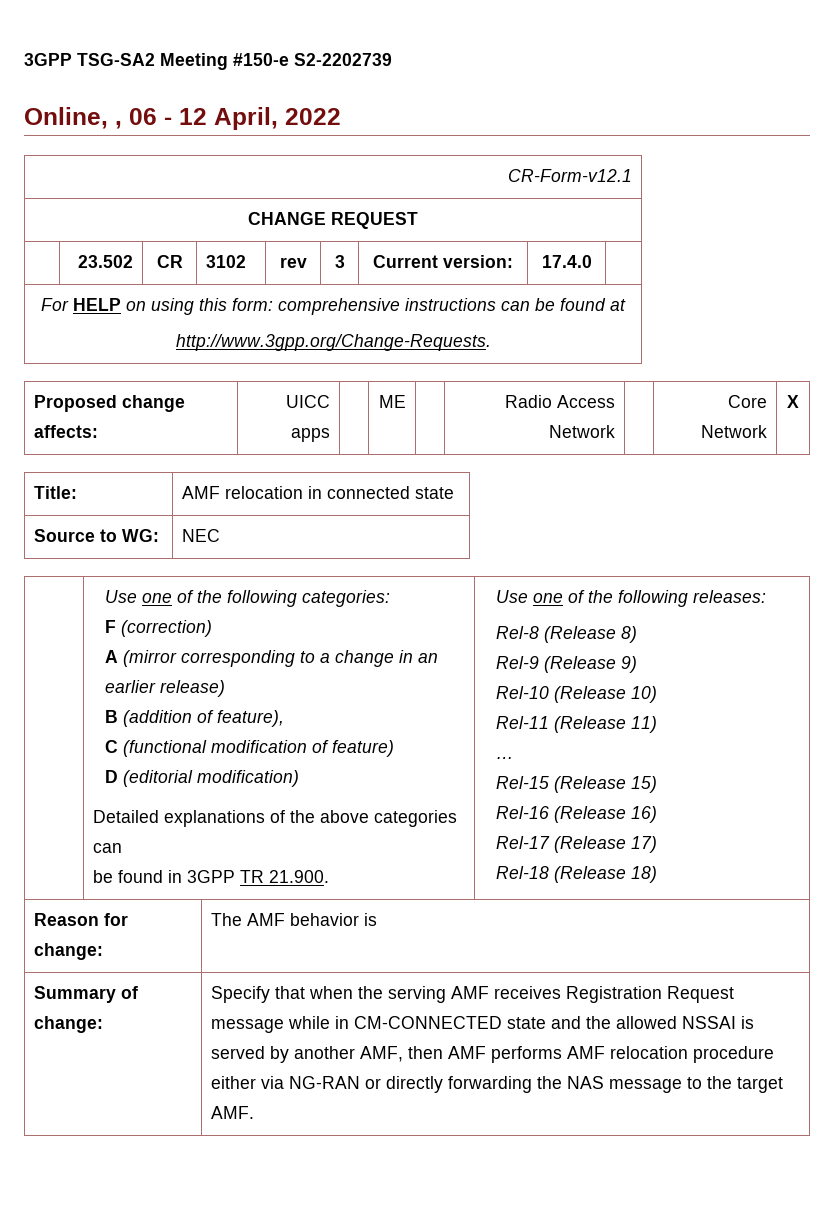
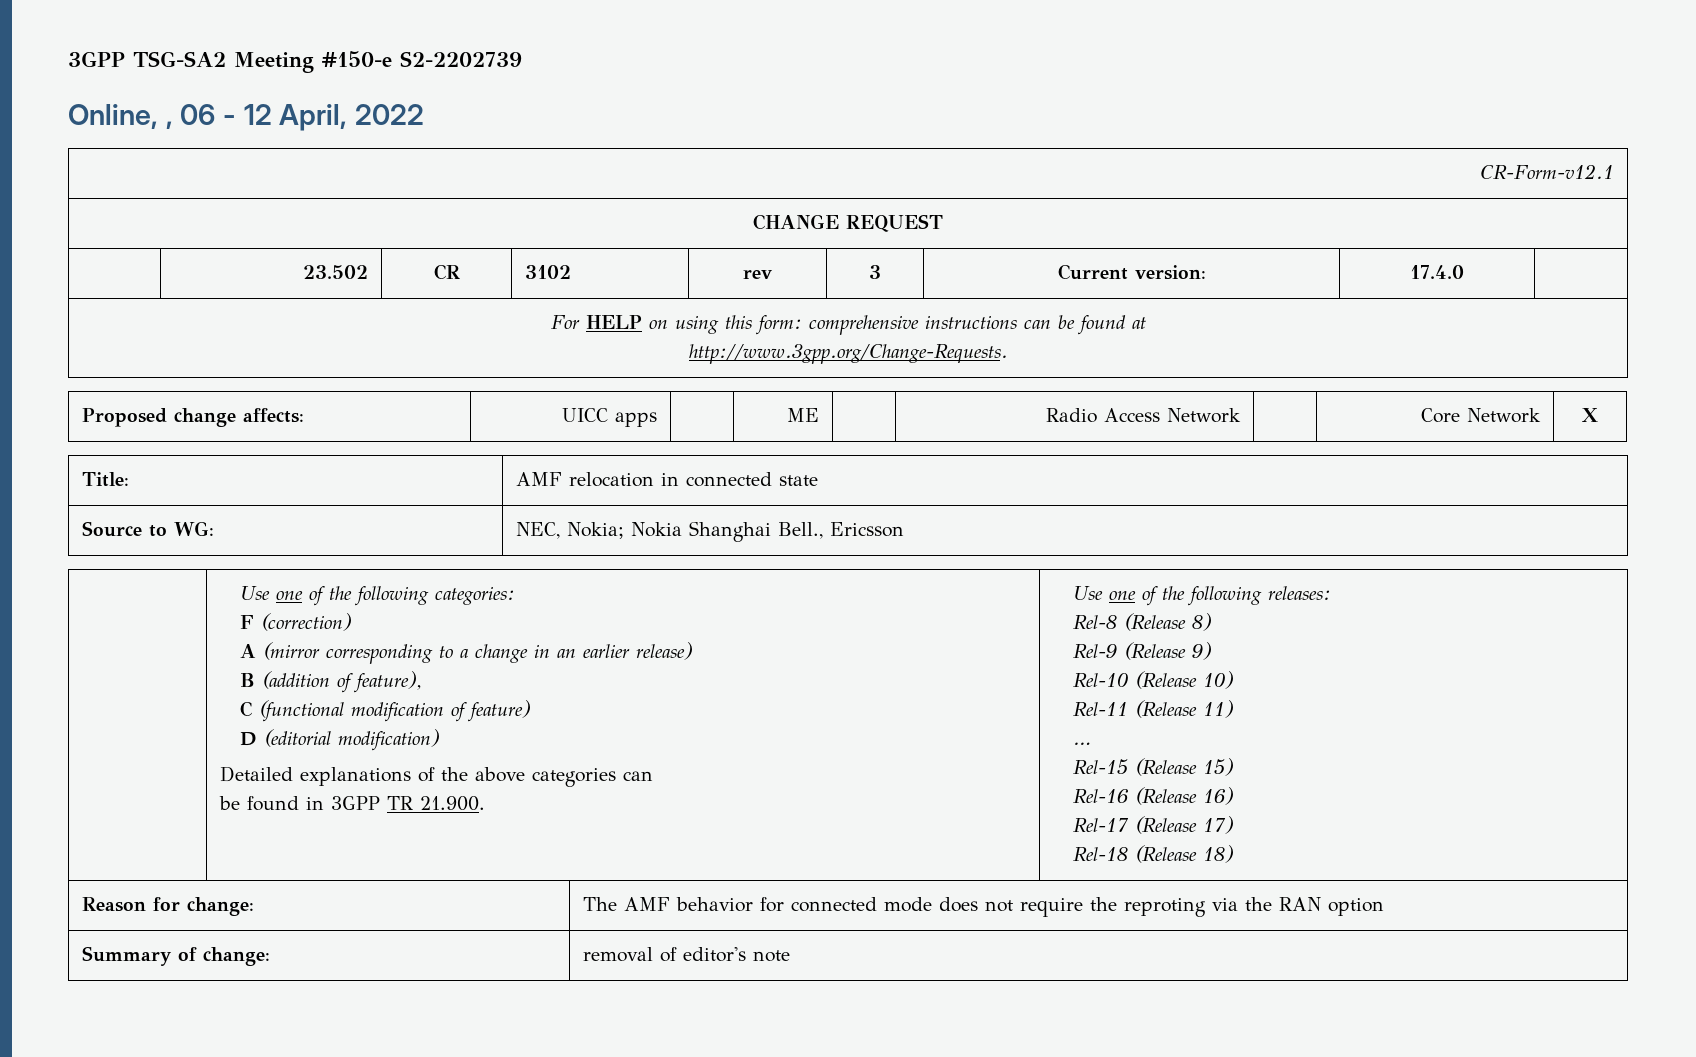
- Source to WG: | NEC
+ Source to WG: | NEC, Nokia; Nokia Shanghai Bell., Ericsson
- Reason for change: | The AMF behavior is
- Summary of change: | Specify that when the serving AMF receives Registration Request message while in CM-CONNECTED state and the allowed NSSAI is served by another AMF, then AMF performs AMF relocation procedure either via NG-RAN or directly forwarding the NAS message to the target AMF.
+ Reason for change: | The AMF behavior for connected mode does not require the reproting via the RAN option
+ Summary of change: | removal of editor's note

